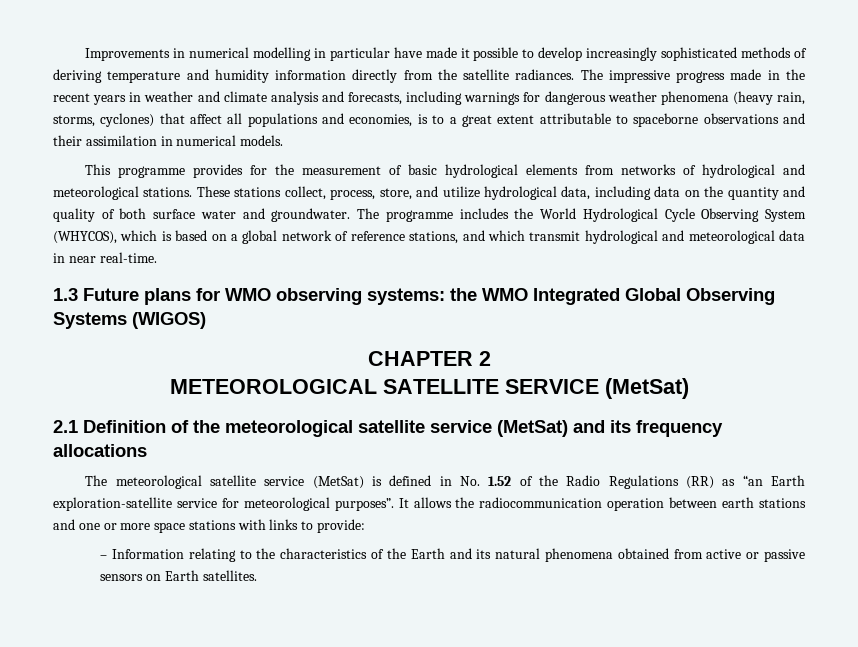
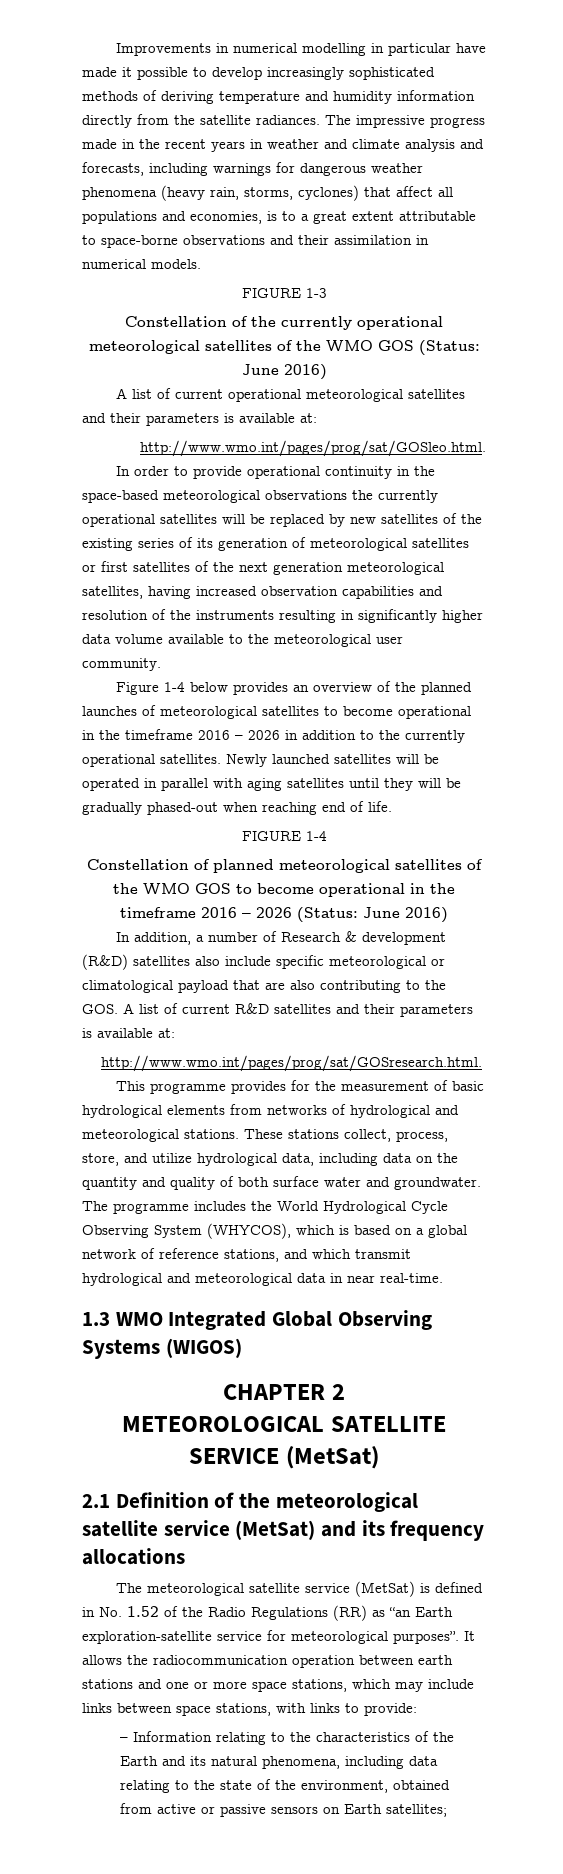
- The impressive progress made in the recent years in weather and climate analysis and forecasts, including warnings for dangerous weather phenomena (heavy rain, storms, cyclones) that affect all populations and economies, is to a great extent attributable to spaceborne observations and their assimilation in numerical models.
+ The impressive progress made in the recent years in weather and climate analysis and forecasts, including warnings for dangerous weather phenomena (heavy rain, storms, cyclones) that affect all populations and economies, is to a great extent attributable to space-borne observations and their assimilation in numerical models.
+ FIGURE 1-3
+ Constellation of the currently operational meteorological satellites of the WMO GOS (Status: June 2016)
+ A list of current operational meteorological satellites and their parameters is available at:
+ http://www.wmo.int/pages/prog/sat/GOSleo.html.
+ In order to provide operational continuity in the space-based meteorological observations the currently operational satellites will be replaced by new satellites of the existing series of its generation of meteorological satellites or first satellites of the next generation meteorological satellites, having increased observation capabilities and resolution of the instruments resulting in significantly higher data volume available to the meteorological user community.
+ Figure 1-4 below provides an overview of the planned launches of meteorological satellites to become operational in the timeframe 2016 – 2026 in addition to the currently operational satellites. Newly launched satellites will be operated in parallel with aging satellites until they will be gradually phased-out when reaching end of life.
+ FIGURE 1-4
+ Constellation of planned meteorological satellites of the WMO GOS to become operational in the timeframe 2016 – 2026 (Status: June 2016)
+ In addition, a number of Research & development (R&D) satellites also include specific meteorological or climatological payload that are also contributing to the GOS. A list of current R&D satellites and their parameters is available at:
+ http://www.wmo.int/pages/prog/sat/GOSresearch.html.
- 1.3 Future plans for WMO observing systems: the WMO Integrated Global Observing Systems (WIGOS)
+ 1.3 WMO Integrated Global Observing Systems (WIGOS)
- It allows the radiocommunication operation between earth stations and one or more space stations with links to provide:
+ It allows the radiocommunication operation between earth stations and one or more space stations, which may include links between space stations, with links to provide:
- – Information relating to the characteristics of the Earth and its natural phenomena obtained from active or passive sensors on Earth satellites.
+ – Information relating to the characteristics of the Earth and its natural phenomena, including data relating to the state of the environment, obtained from active or passive sensors on Earth satellites;

